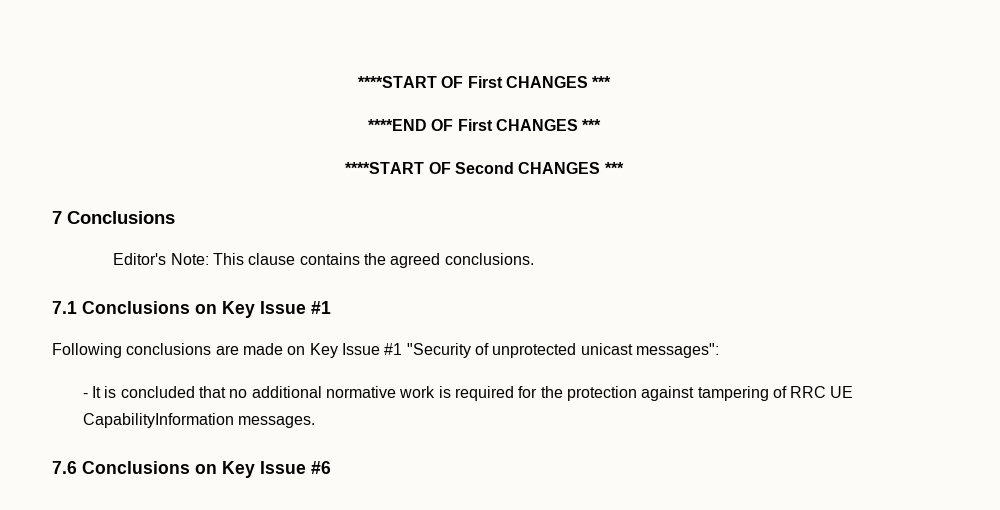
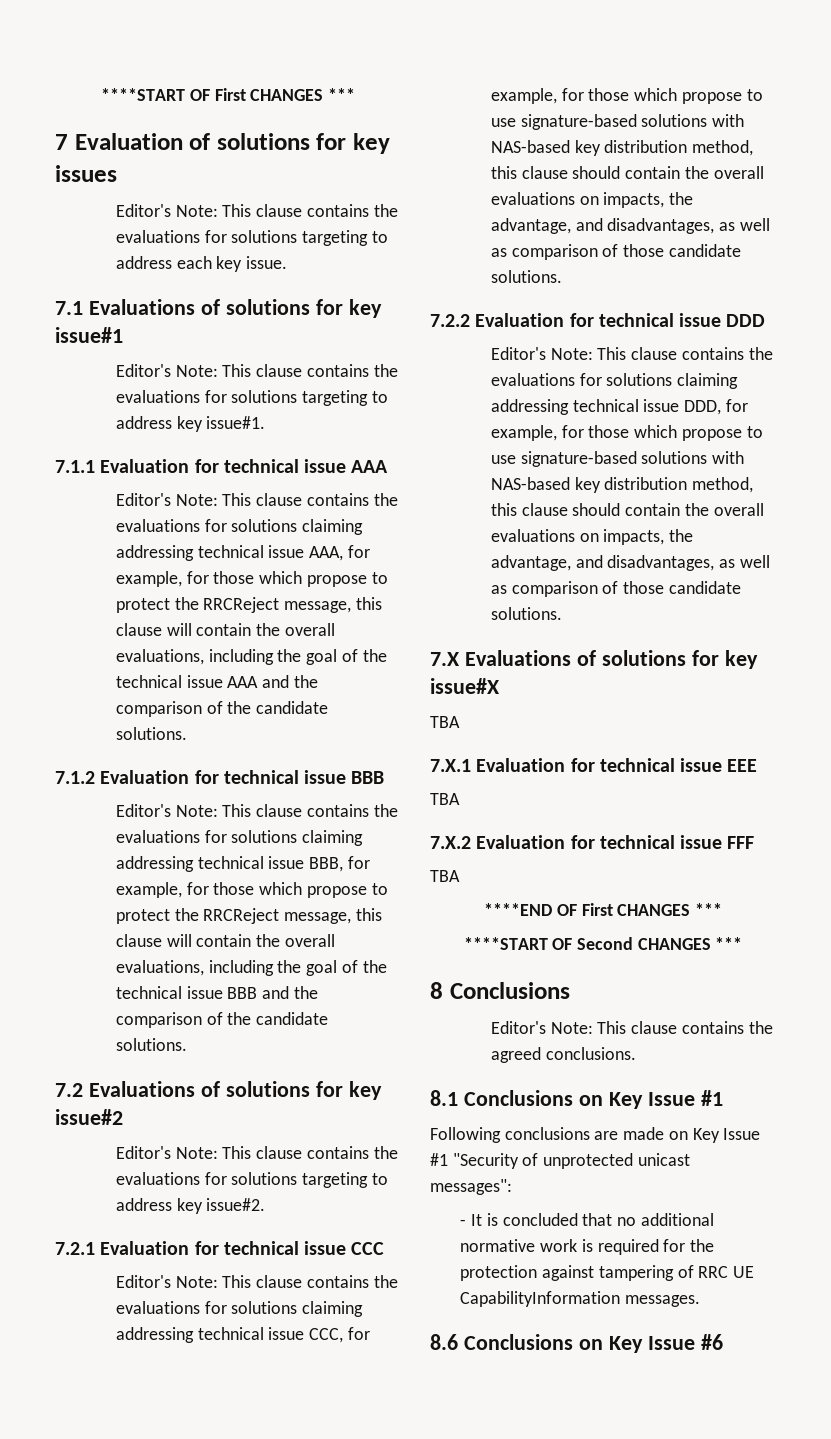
+ 7 Evaluation of solutions for key issues
+ Editor's Note: This clause contains the evaluations for solutions targeting to address each key issue.
+ 7.1 Evaluations of solutions for key issue#1
+ Editor's Note: This clause contains the evaluations for solutions targeting to address key issue#1.
+ 7.1.1 Evaluation for technical issue AAA
+ Editor's Note: This clause contains the evaluations for solutions claiming addressing technical issue AAA, for example, for those which propose to protect the RRCReject message, this clause will contain the overall evaluations, including the goal of the technical issue AAA and the comparison of the candidate solutions.
+ 7.1.2 Evaluation for technical issue BBB
+ Editor's Note: This clause contains the evaluations for solutions claiming addressing technical issue BBB, for example, for those which propose to protect the RRCReject message, this clause will contain the overall evaluations, including the goal of the technical issue BBB and the comparison of the candidate solutions.
+ 7.2 Evaluations of solutions for key issue#2
+ Editor's Note: This clause contains the evaluations for solutions targeting to address key issue#2.
+ 7.2.1 Evaluation for technical issue CCC
+ Editor's Note: This clause contains the evaluations for solutions claiming addressing technical issue CCC, for example, for those which propose to use signature-based solutions with NAS-based key distribution method, this clause should contain the overall evaluations on impacts, the advantage, and disadvantages, as well as comparison of those candidate solutions.
+ 7.2.2 Evaluation for technical issue DDD
+ Editor's Note: This clause contains the evaluations for solutions claiming addressing technical issue DDD, for example, for those which propose to use signature-based solutions with NAS-based key distribution method, this clause should contain the overall evaluations on impacts, the advantage, and disadvantages, as well as comparison of those candidate solutions.
+ 7.X Evaluations of solutions for key issue#X
+ TBA
+ 7.X.1 Evaluation for technical issue EEE
+ TBA
+ 7.X.2 Evaluation for technical issue FFF
+ TBA
- 7 Conclusions
+ 8 Conclusions
- 7.1 Conclusions on Key Issue #1
+ 8.1 Conclusions on Key Issue #1
- 7.6 Conclusions on Key Issue #6
+ 8.6 Conclusions on Key Issue #6

